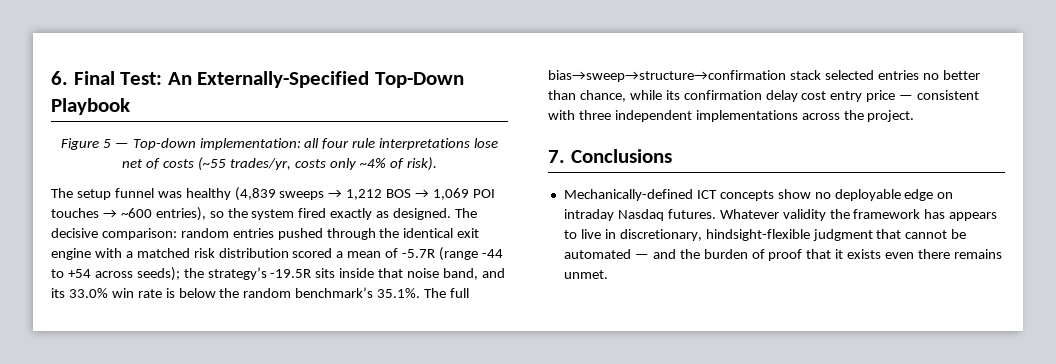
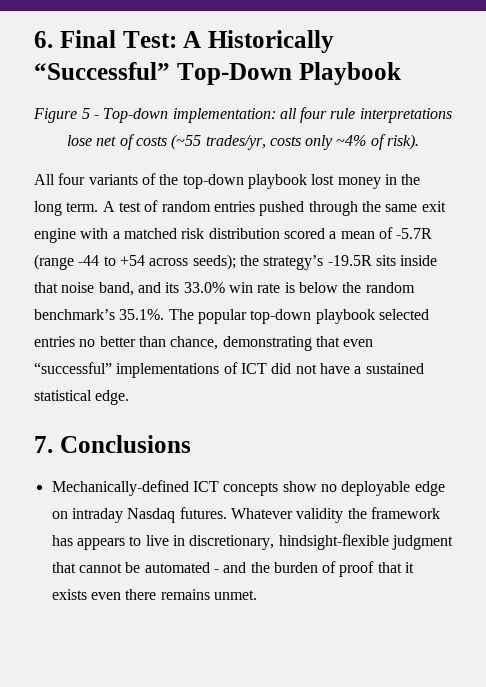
- 6. Final Test: An Externally-Specified Top-Down Playbook
+ 6. Final Test: A Historically “Successful” Top-Down Playbook
- Figure 5 — Top-down implementation: all four rule interpretations lose net of costs (~55 trades/yr, costs only ~4% of risk).
+ Figure 5 - Top-down implementation: all four rule interpretations lose net of costs (~55 trades/yr, costs only ~4% of risk).
- The setup funnel was healthy (4,839 sweeps → 1,212 BOS → 1,069 POI touches → ~600 entries), so the system fired exactly as designed. The decisive comparison: random entries pushed through the identical exit engine with a matched risk distribution scored a mean of -5.7R (range -44 to +54 across seeds); the strategy’s -19.5R sits inside that noise band, and its 33.0% win rate is below the random benchmark’s 35.1%. The full bias→sweep→structure→confirmation stack selected entries no better than chance, while its confirmation delay cost entry price — consistent with three independent implementations across the project.
+ All four variants of the top-down playbook lost money in the long term. A test of random entries pushed through the same exit engine with a matched risk distribution scored a mean of -5.7R (range -44 to +54 across seeds); the strategy’s -19.5R sits inside that noise band, and its 33.0% win rate is below the random benchmark’s 35.1%. The popular top-down playbook selected entries no better than chance, demonstrating that even “successful” implementations of ICT did not have a sustained statistical edge.
- Whatever validity the framework has appears to live in discretionary, hindsight-flexible judgment that cannot be automated — and the burden of proof that it exists even there remains unmet.
+ Whatever validity the framework has appears to live in discretionary, hindsight-flexible judgment that cannot be automated - and the burden of proof that it exists even there remains unmet.

